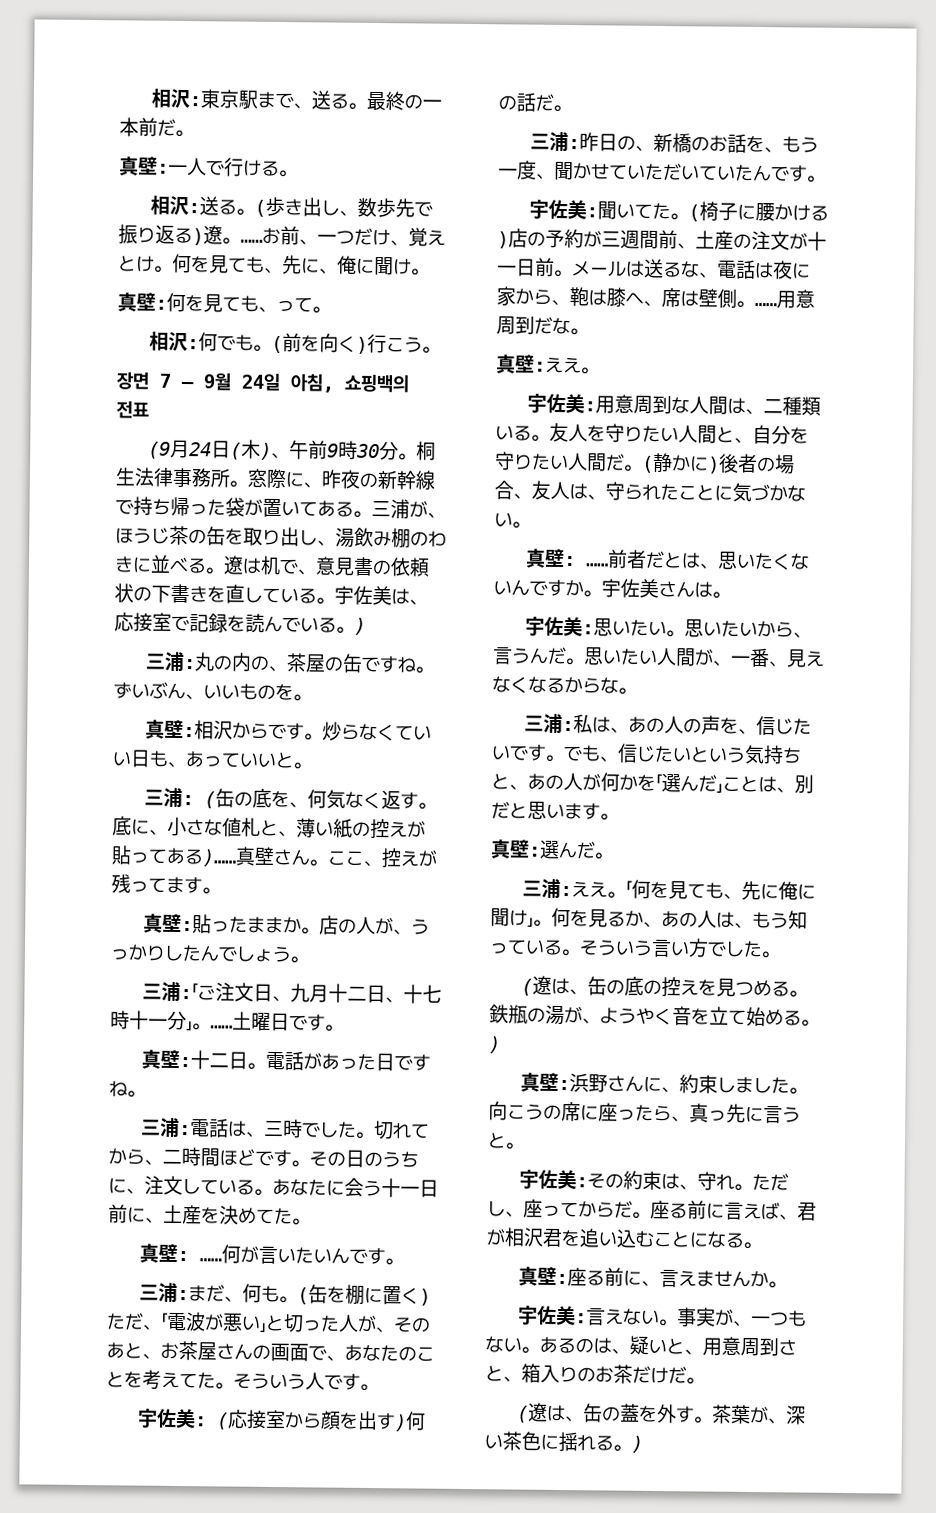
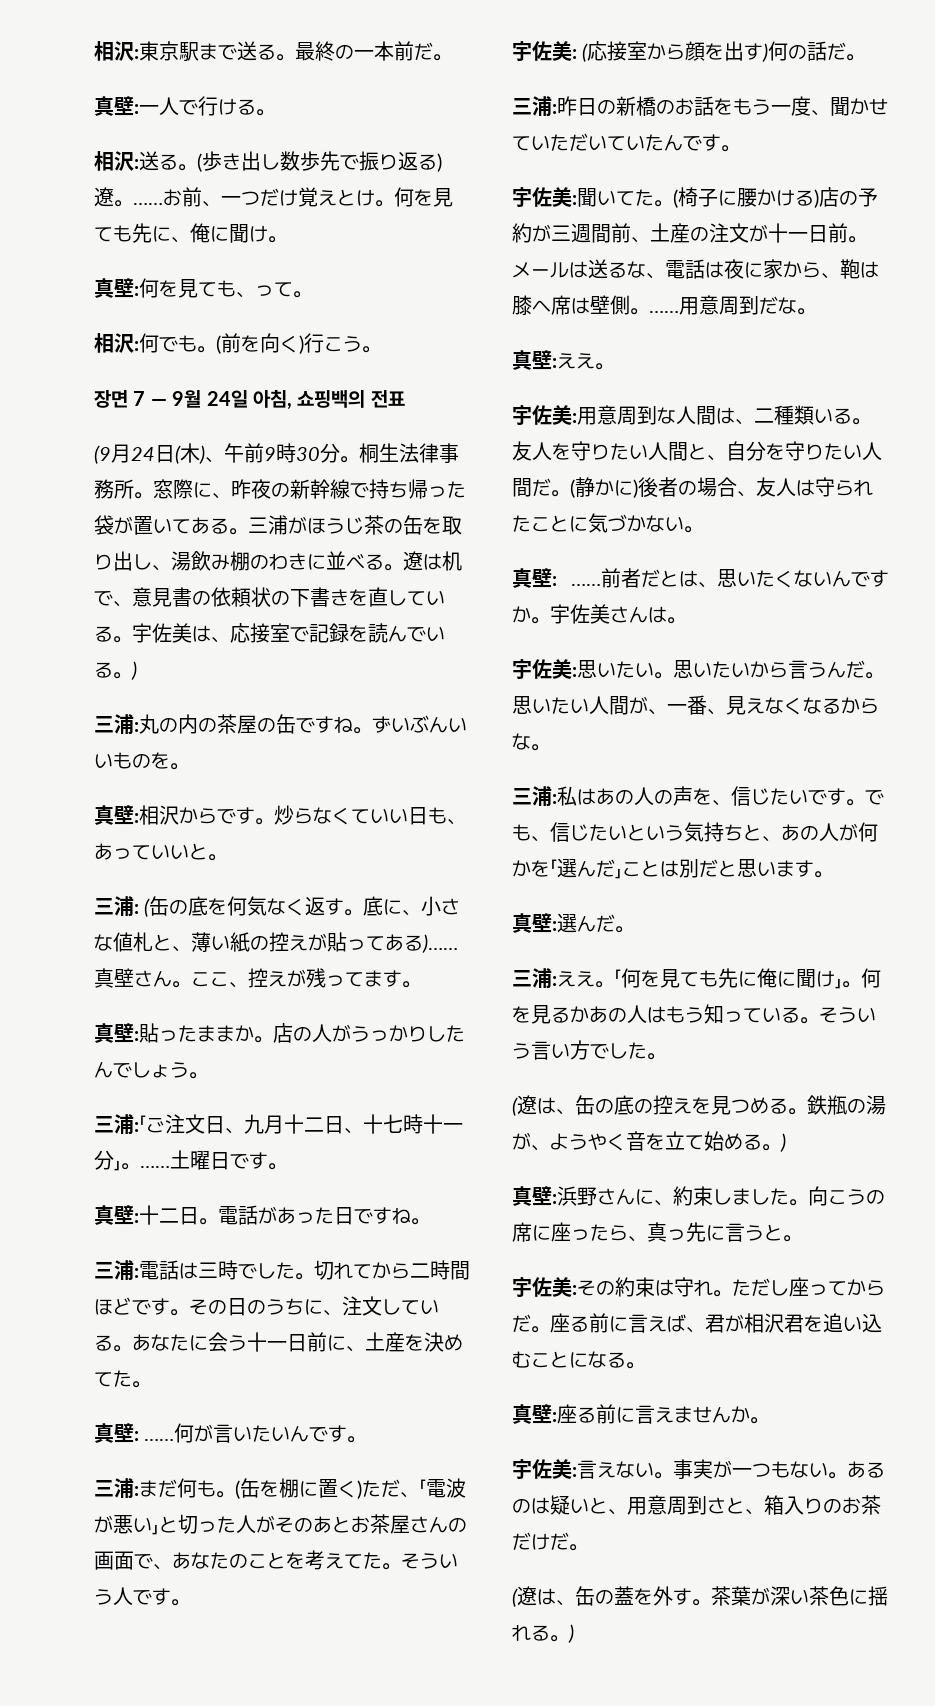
- 相沢:東京駅まで、送る。
+ 相沢:東京駅まで送る。
- (歩き出し、数歩先で振り返る)遼。
+ (歩き出し数歩先で振り返る)遼。
- お前、一つだけ、覚えとけ。
+ お前、一つだけ覚えとけ。
- 何を見ても、先に、俺に聞け。
+ 何を見ても先に、俺に聞け。
- 三浦が、ほうじ茶の缶を取り出し、湯飲み棚のわきに並べる。
+ 三浦がほうじ茶の缶を取り出し、湯飲み棚のわきに並べる。
- 三浦:丸の内の、茶屋の缶ですね。
+ 三浦:丸の内の茶屋の缶ですね。
- ずいぶん、いいものを。
+ ずいぶんいいものを。
- 三浦: (缶の底を、何気なく返す。
+ 三浦: (缶の底を何気なく返す。
- 店の人が、うっかりしたんでしょう。
+ 店の人がうっかりしたんでしょう。
- 三浦:電話は、三時でした。
+ 三浦:電話は三時でした。
- 切れてから、二時間ほどです。
+ 切れてから二時間ほどです。
- 三浦:まだ、何も。
+ 三浦:まだ何も。
- (缶を棚に置く)ただ、「電波が悪い」と切った人が、そのあと、お茶屋さんの画面で、あなたのことを考えてた。
+ (缶を棚に置く)ただ、「電波が悪い」と切った人がそのあとお茶屋さんの画面で、あなたのことを考えてた。
- 三浦:昨日の、新橋のお話を、もう一度、聞かせていただいていたんです。
+ 三浦:昨日の新橋のお話をもう一度、聞かせていただいていたんです。
- メールは送るな、電話は夜に家から、鞄は膝へ、席は壁側。
+ メールは送るな、電話は夜に家から、鞄は膝へ席は壁側。
- (静かに)後者の場合、友人は、守られたことに気づかない。
+ (静かに)後者の場合、友人は守られたことに気づかない。
- 思いたいから、言うんだ。
+ 思いたいから言うんだ。
- 三浦:私は、あの人の声を、信じたいです。
+ 三浦:私はあの人の声を、信じたいです。
- でも、信じたいという気持ちと、あの人が何かを「選んだ」ことは、別だと思います。
+ でも、信じたいという気持ちと、あの人が何かを「選んだ」ことは別だと思います。
- 「何を見ても、先に俺に聞け」。
+ 「何を見ても先に俺に聞け」。
- 何を見るか、あの人は、もう知っている。
+ 何を見るかあの人はもう知っている。
- 宇佐美:その約束は、守れ。
+ 宇佐美:その約束は守れ。
- ただし、座ってからだ。
+ ただし座ってからだ。
- 真壁:座る前に、言えませんか。
+ 真壁:座る前に言えませんか。
- 事実が、一つもない。
+ 事実が一つもない。
- あるのは、疑いと、用意周到さと、箱入りのお茶だけだ。
+ あるのは疑いと、用意周到さと、箱入りのお茶だけだ。
- 茶葉が、深い茶色に揺れる。)
+ 茶葉が深い茶色に揺れる。)

